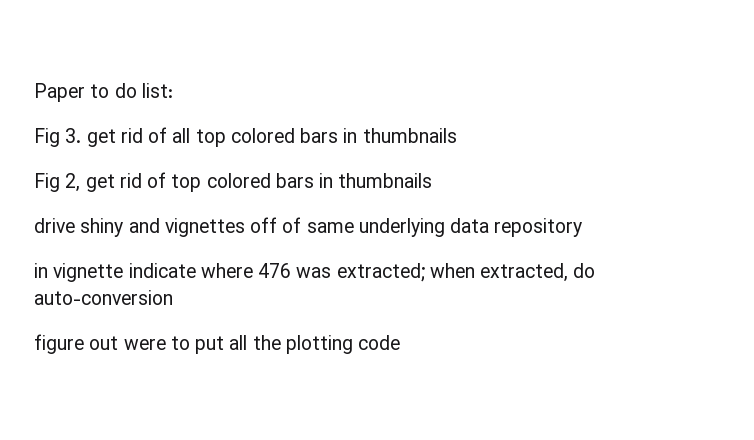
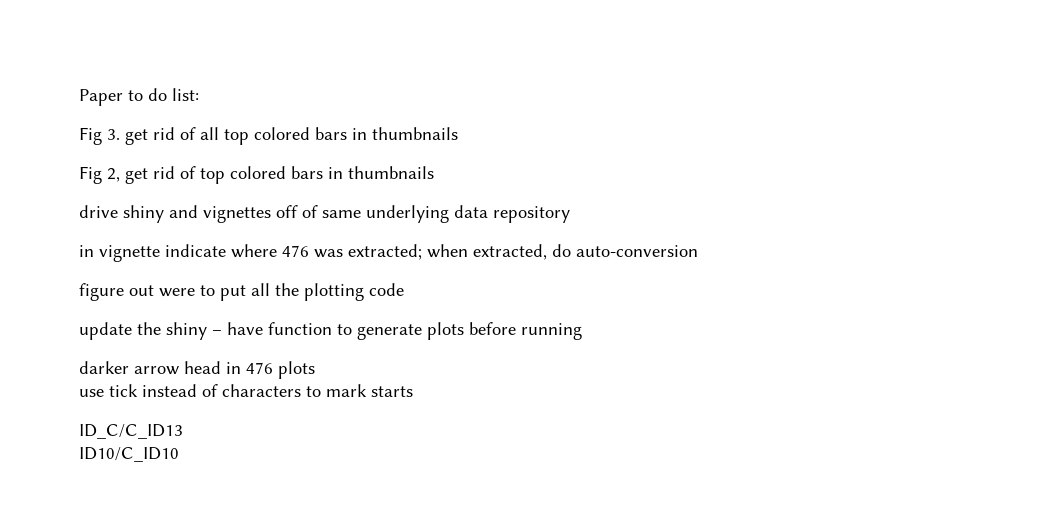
+ update the shiny – have function to generate plots before running
+ darker arrow head in 476 plots
+ use tick instead of characters to mark starts
+ ID_C/C_ID13
+ ID10/C_ID10

